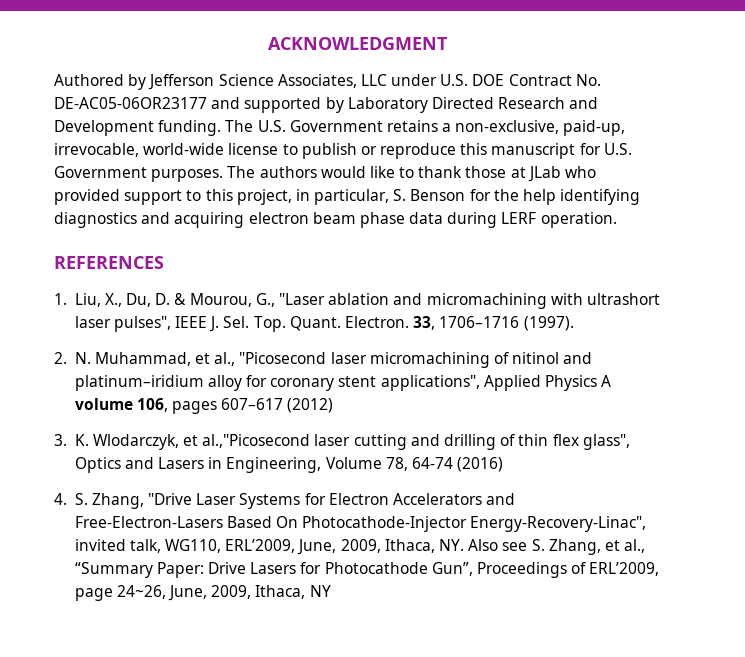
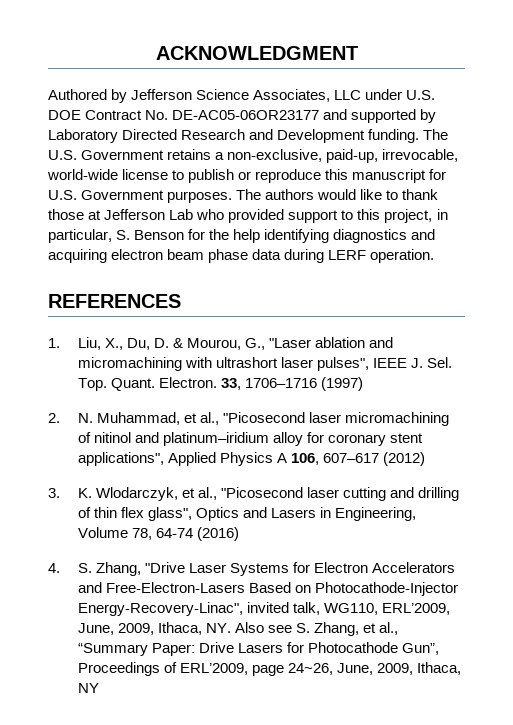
- The authors would like to thank those at JLab who provided support to this project, in particular, S. Benson for the help identifying diagnostics and acquiring electron beam phase data during LERF operation.
+ The authors would like to thank those at Jefferson Lab who provided support to this project, in particular, S. Benson for the help identifying diagnostics and acquiring electron beam phase data during LERF operation.
- 33, 1706–1716 (1997).
+ 33, 1706–1716 (1997)
- 2. N. Muhammad, et al., "Picosecond laser micromachining of nitinol and platinum–iridium alloy for coronary stent applications", Applied Physics A volume 106, pages 607–617 (2012)
+ 2. N. Muhammad, et al., "Picosecond laser micromachining of nitinol and platinum–iridium alloy for coronary stent applications", Applied Physics A 106, 607–617 (2012)
- 3. K. Wlodarczyk, et al.,"Picosecond laser cutting and drilling of thin flex glass", Optics and Lasers in Engineering, Volume 78, 64-74 (2016)
+ 3. K. Wlodarczyk, et al., "Picosecond laser cutting and drilling of thin flex glass", Optics and Lasers in Engineering, Volume 78, 64-74 (2016)
- 4. S. Zhang, "Drive Laser Systems for Electron Accelerators and Free-Electron-Lasers Based On Photocathode-Injector Energy-Recovery-Linac", invited talk, WG110, ERL’2009, June, 2009, Ithaca, NY. Also see S. Zhang, et al., “Summary Paper: Drive Lasers for Photocathode Gun”, Proceedings of ERL’2009, page 24~26, June, 2009, Ithaca, NY
+ 4. S. Zhang, "Drive Laser Systems for Electron Accelerators and Free-Electron-Lasers Based on Photocathode-Injector Energy-Recovery-Linac", invited talk, WG110, ERL’2009, June, 2009, Ithaca, NY. Also see S. Zhang, et al., “Summary Paper: Drive Lasers for Photocathode Gun”, Proceedings of ERL’2009, page 24~26, June, 2009, Ithaca, NY

